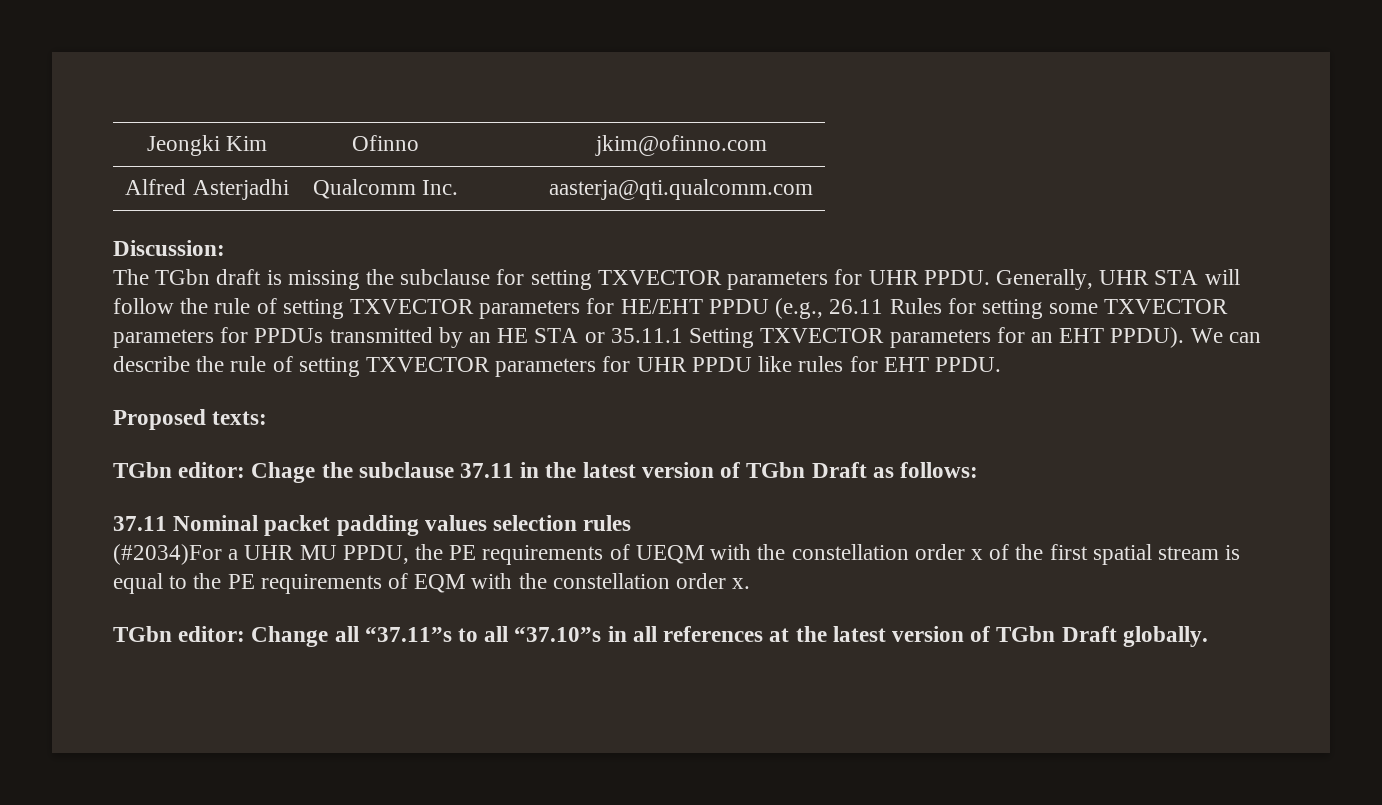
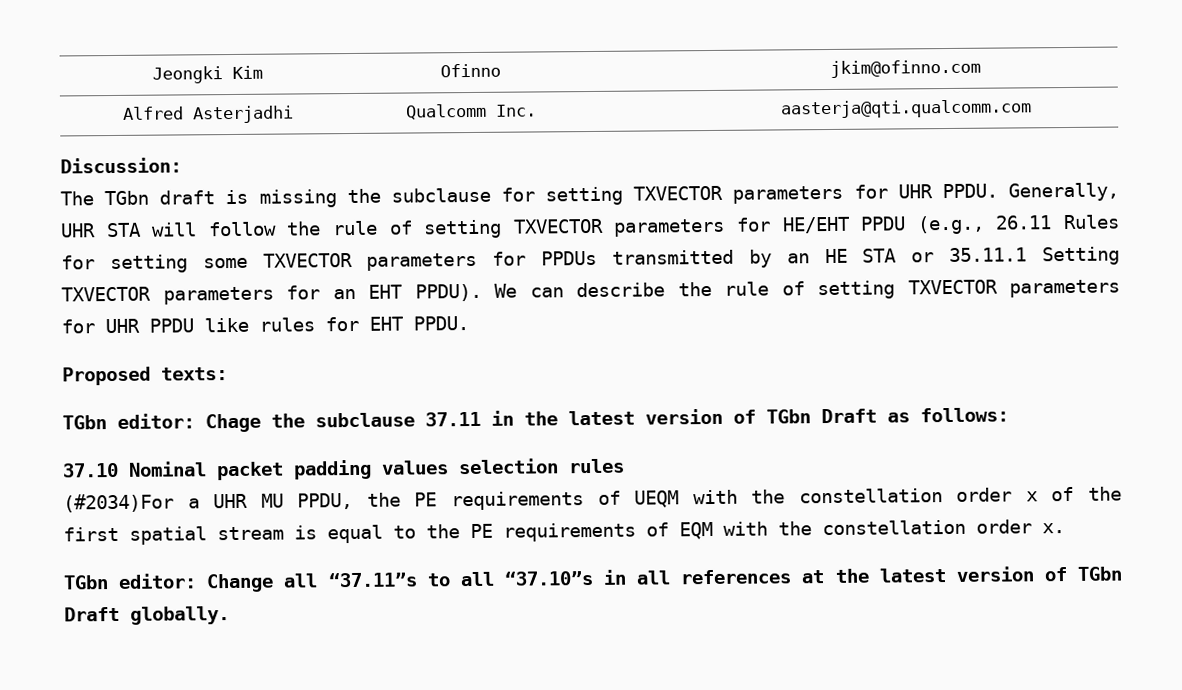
- 37.11 Nominal packet padding values selection rules
+ 37.10 Nominal packet padding values selection rules

